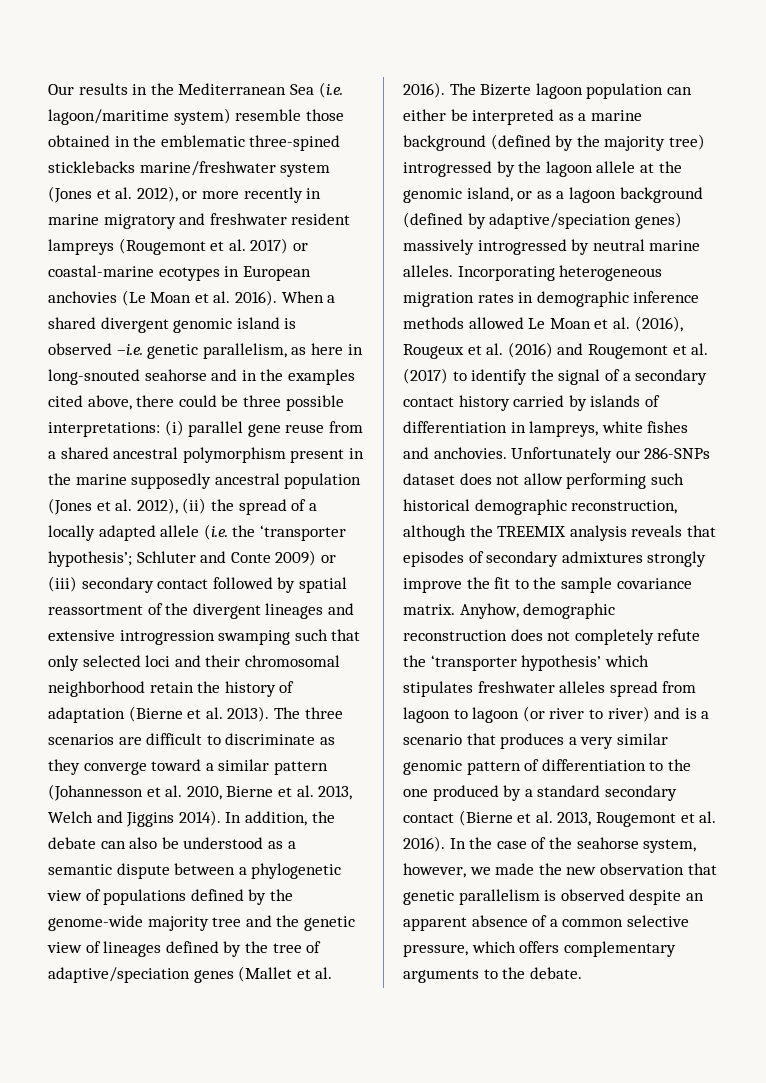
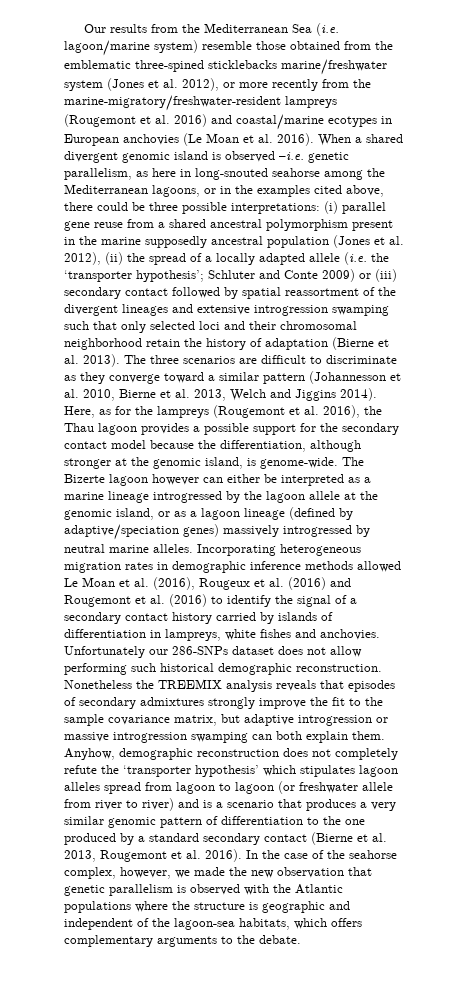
- Our results in the Mediterranean Sea (i.e. lagoon/maritime system) resemble those obtained in the emblematic three-spined sticklebacks marine/freshwater system (Jones et al. 2012), or more recently in marine migratory and freshwater resident lampreys (Rougemont et al. 2017) or coastal-marine ecotypes in European anchovies (Le Moan et al. 2016).
+ Our results from the Mediterranean Sea (i.e. lagoon/marine system) resemble those obtained from the emblematic three-spined sticklebacks marine/freshwater system (Jones et al. 2012), or more recently from the marine-migratory/freshwater-resident lampreys (Rougemont et al. 2016) and coastal/marine ecotypes in European anchovies (Le Moan et al. 2016).
- When a shared divergent genomic island is observed –i.e. genetic parallelism, as here in long-snouted seahorse and in the examples cited above, there could be three possible interpretations:
+ When a shared divergent genomic island is observed –i.e. genetic parallelism, as here in long-snouted seahorse among the Mediterranean lagoons, or in the examples cited above, there could be three possible interpretations:
- In addition, the debate can also be understood as a semantic dispute between a phylogenetic view of populations defined by the genome-wide majority tree and the genetic view of lineages defined by the tree of adaptive/speciation genes (Mallet et al. 2016).
+ Here, as for the lampreys (Rougemont et al. 2016), the Thau lagoon provides a possible support for the secondary contact model because the differentiation, although stronger at the genomic island, is genome-wide.
- The Bizerte lagoon population can either be interpreted as a marine background (defined by the majority tree) introgressed by the lagoon allele at the genomic island, or as a lagoon background (defined by adaptive/speciation genes) massively introgressed by neutral marine alleles.
+ The Bizerte lagoon however can either be interpreted as a marine lineage introgressed by the lagoon allele at the genomic island, or as a lagoon lineage (defined by adaptive/speciation genes) massively introgressed by neutral marine alleles.
- Incorporating heterogeneous migration rates in demographic inference methods allowed Le Moan et al. (2016), Rougeux et al. (2016) and Rougemont et al. (2017) to identify the signal of a secondary contact history carried by islands of differentiation in lampreys, white fishes and anchovies.
+ Incorporating heterogeneous migration rates in demographic inference methods allowed Le Moan et al. (2016), Rougeux et al. (2016) and Rougemont et al. (2016) to identify the signal of a secondary contact history carried by islands of differentiation in lampreys, white fishes and anchovies.
- Unfortunately our 286-SNPs dataset does not allow performing such historical demographic reconstruction, although the TREEMIX analysis reveals that episodes of secondary admixtures strongly improve the fit to the sample covariance matrix.
+ Unfortunately our 286-SNPs dataset does not allow performing such historical demographic reconstruction. Nonetheless the TREEMIX analysis reveals that episodes of secondary admixtures strongly improve the fit to the sample covariance matrix, but adaptive introgression or massive introgression swamping can both explain them.
- Anyhow, demographic reconstruction does not completely refute the ‘transporter hypothesis’ which stipulates freshwater alleles spread from lagoon to lagoon (or river to river) and is a scenario that produces a very similar genomic pattern of differentiation to the one produced by a standard secondary contact (Bierne et al. 2013, Rougemont et al. 2016).
+ Anyhow, demographic reconstruction does not completely refute the ‘transporter hypothesis’ which stipulates lagoon alleles spread from lagoon to lagoon (or freshwater allele from river to river) and is a scenario that produces a very similar genomic pattern of differentiation to the one produced by a standard secondary contact (Bierne et al. 2013, Rougemont et al. 2016).
- In the case of the seahorse system, however, we made the new observation that genetic parallelism is observed despite an apparent absence of a common selective pressure, which offers complementary arguments to the debate.
+ In the case of the seahorse complex, however, we made the new observation that genetic parallelism is observed with the Atlantic populations where the structure is geographic and independent of the lagoon-sea habitats, which offers complementary arguments to the debate.

